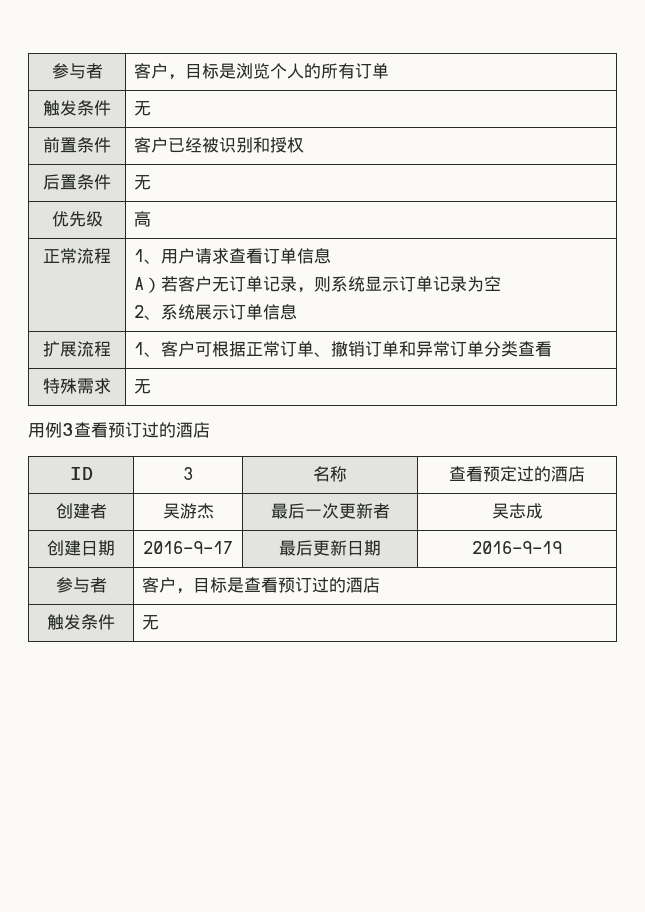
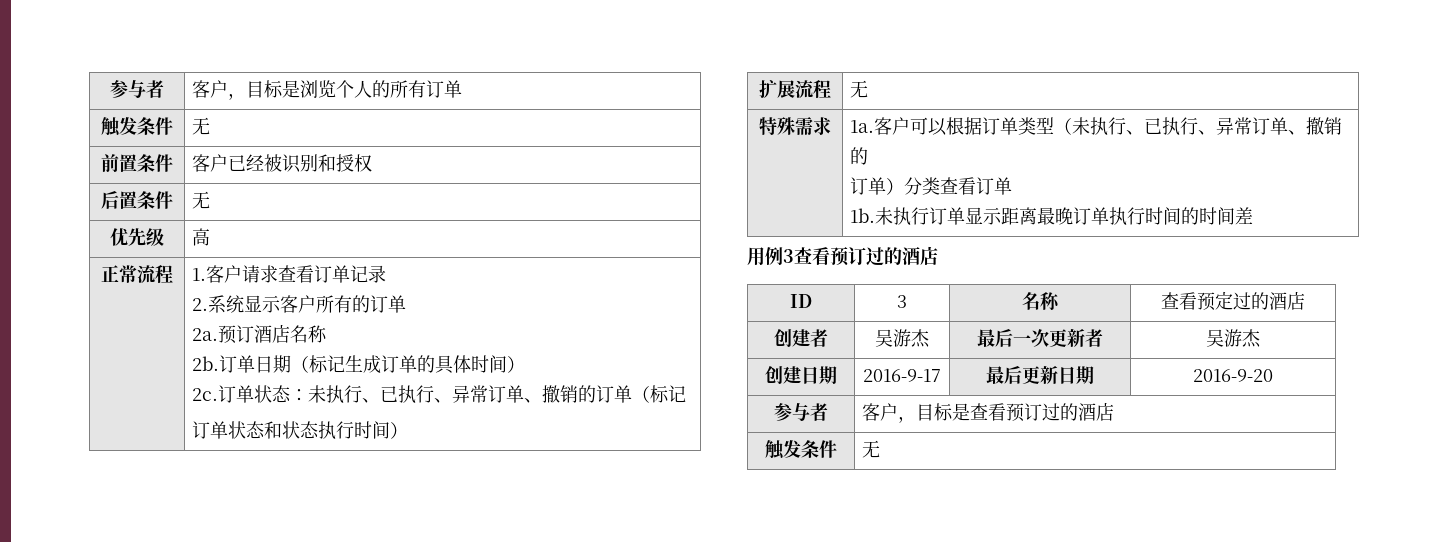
- 1、用户请求查看订单信息
- A）若客户无订单记录，则系统显示订单记录为空
- 2、系统展示订单信息
- 扩展流程 | 1、客户可根据正常订单、撤销订单和异常订单分类查看
- 特殊需求 | 无
+ 1.客户请求查看订单记录
+ 2.系统显示客户所有的订单
+ 2a.预订酒店名称
+ 2b.订单日期（标记生成订单的具体时间）
+ 2c.订单状态：未执行、已执行、异常订单、撤销的订单（标记
+ 订单状态和状态执行时间）
+ 扩展流程 | 无
+ 特殊需求 | 1a.客户可以根据订单类型（未执行、已执行、异常订单、撤销的
+ 订单）分类查看订单
+ 1b.未执行订单显示距离最晚订单执行时间的时间差
- 创建者 | 吴游杰 | 最后一次更新者 | 吴志成
+ 创建者 | 吴游杰 | 最后一次更新者 | 吴游杰
- 创建日期 | 2016-9-17 | 最后更新日期 | 2016-9-19
+ 创建日期 | 2016-9-17 | 最后更新日期 | 2016-9-20

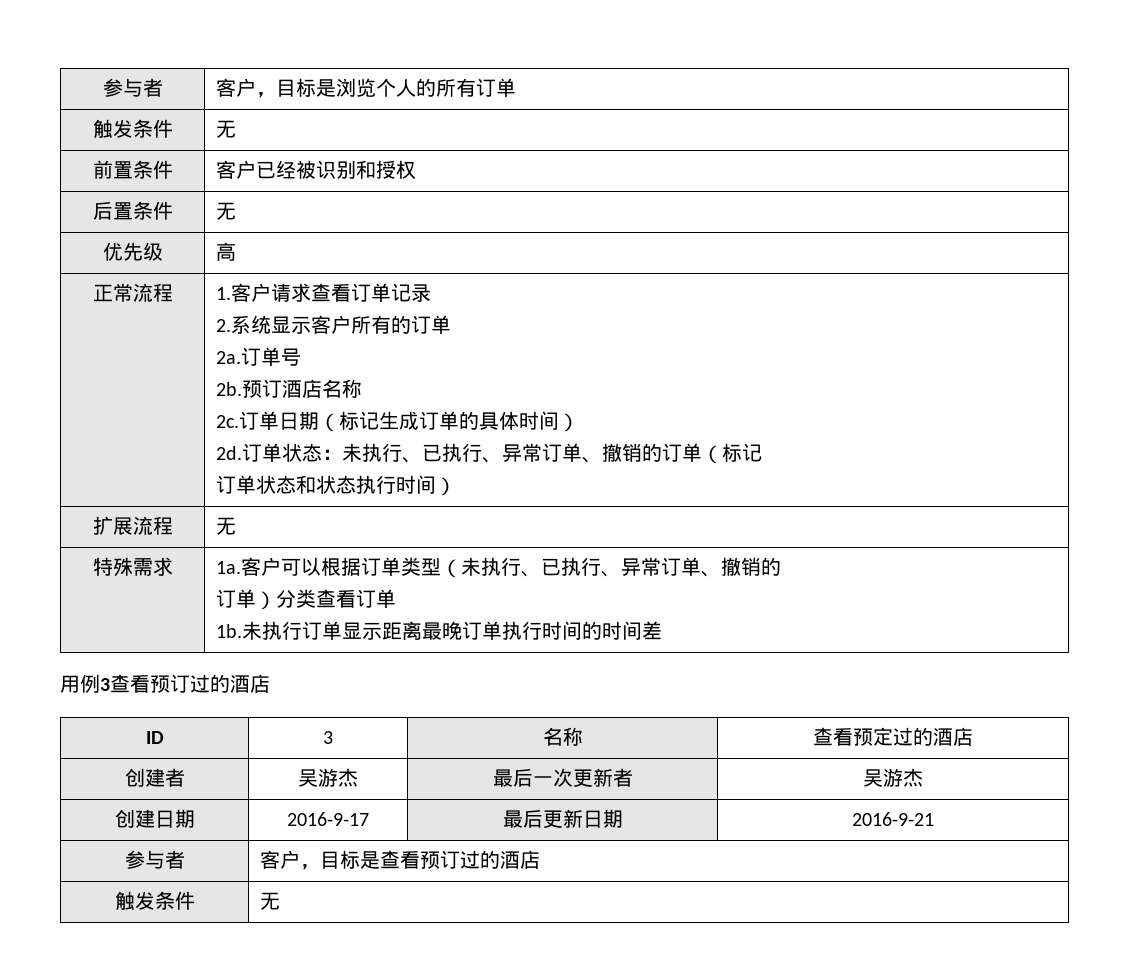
+ 订单号
+ 2b.
- 2b.
+ 2c.
- 2c.
+ 2d.
- 创建日期 | 2016-9-17 | 最后更新日期 | 2016-9-20
+ 创建日期 | 2016-9-17 | 最后更新日期 | 2016-9-21

